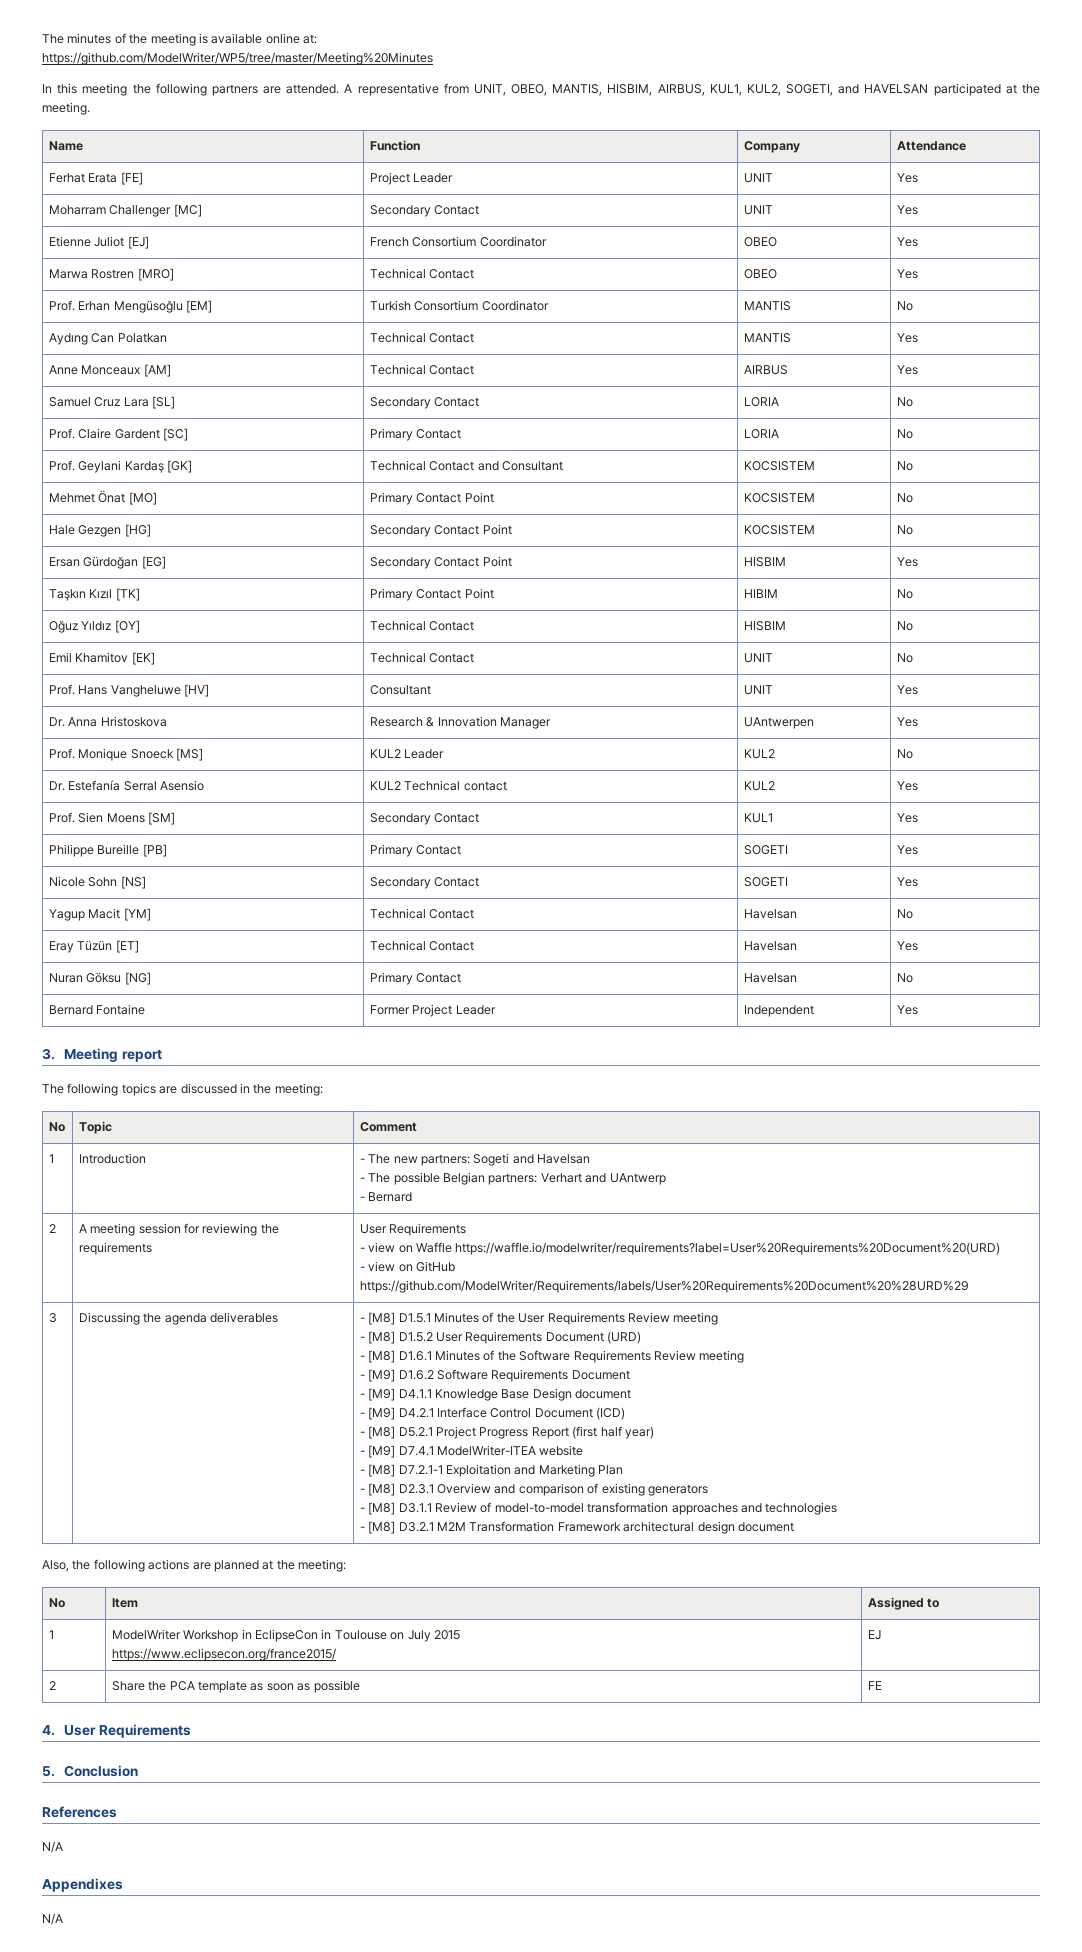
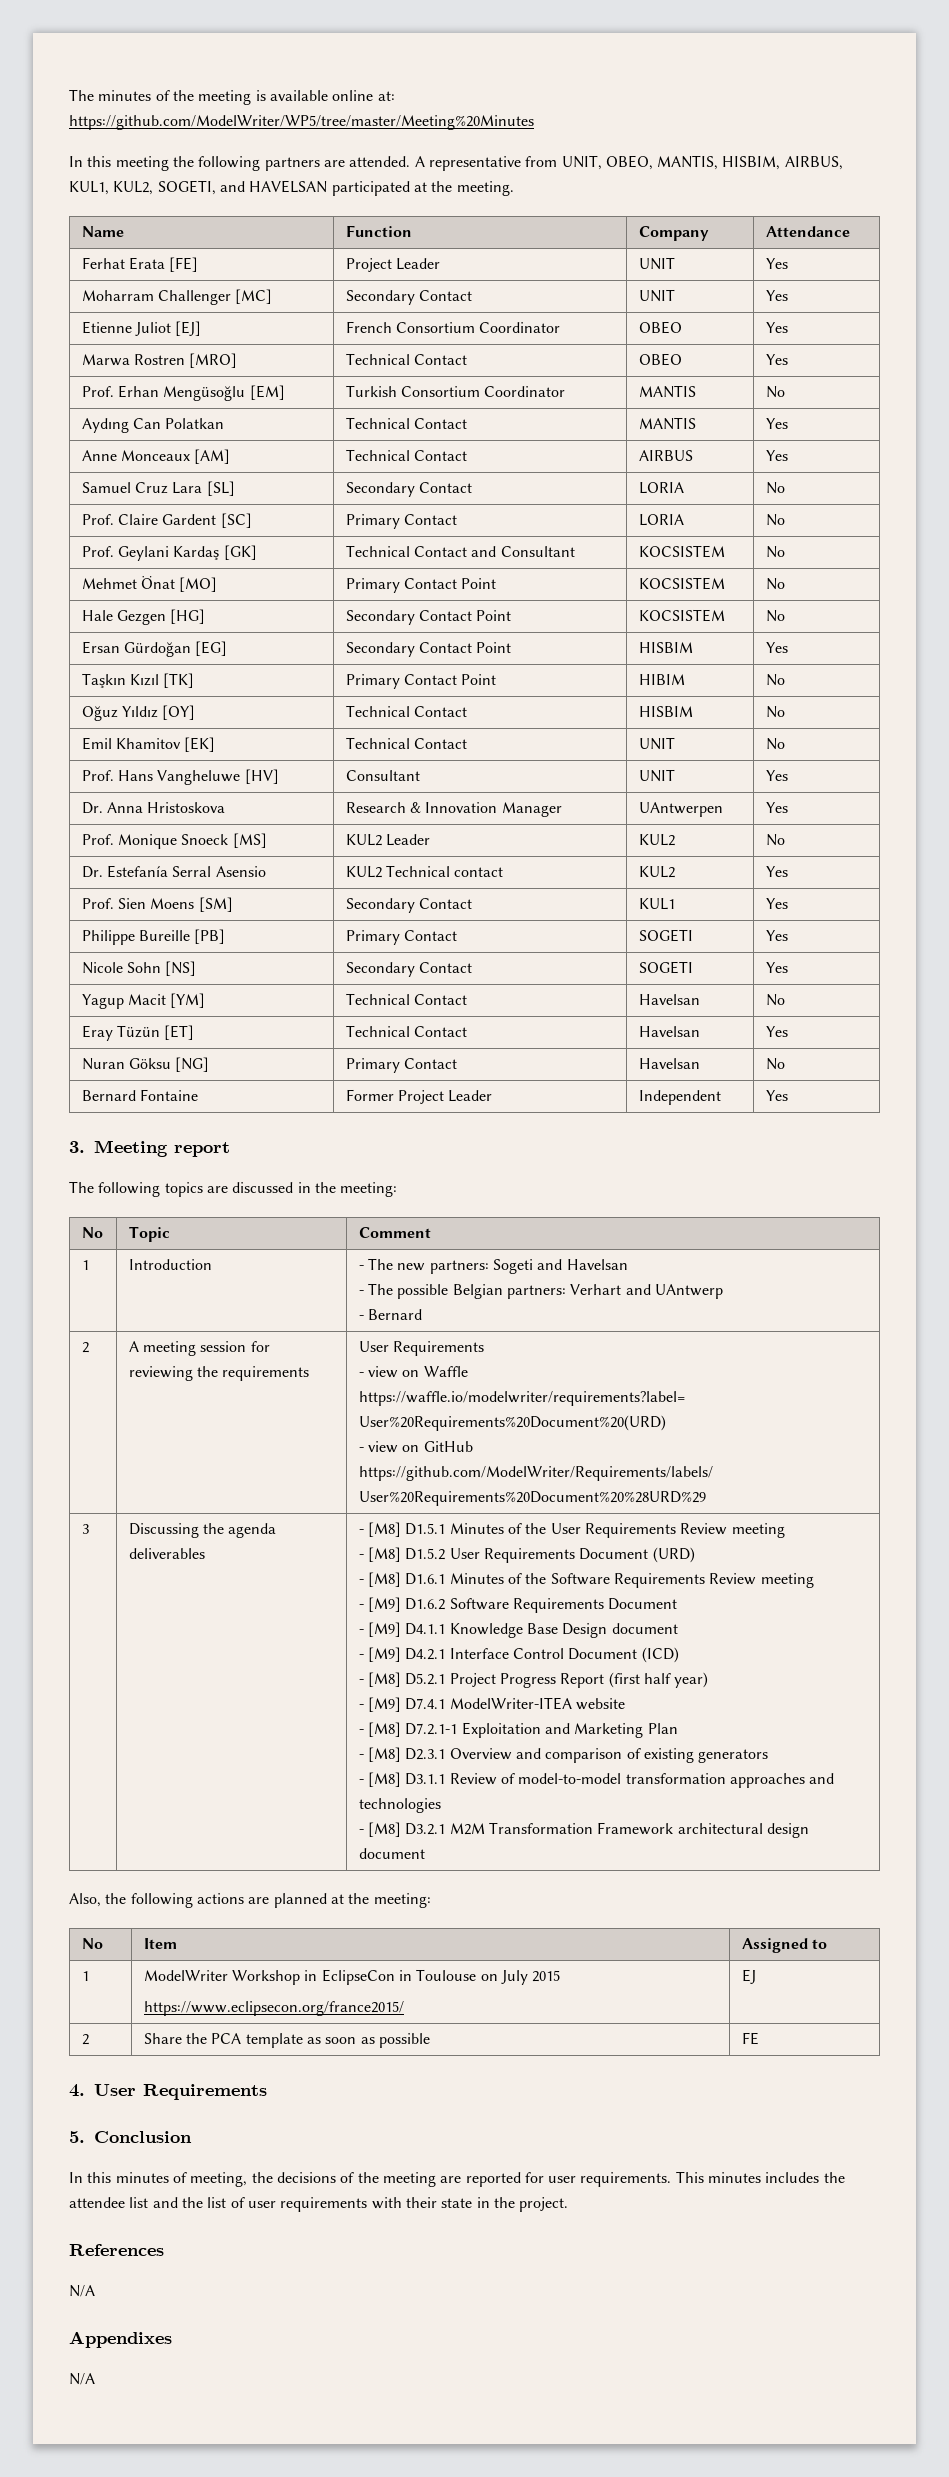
+ In this minutes of meeting, the decisions of the meeting are reported for user requirements. This minutes includes the attendee list and the list of user requirements with their state in the project.

